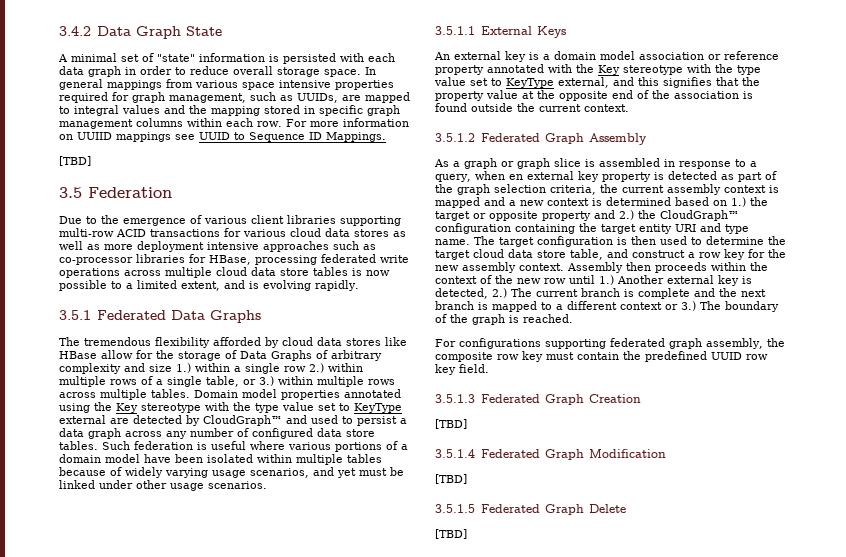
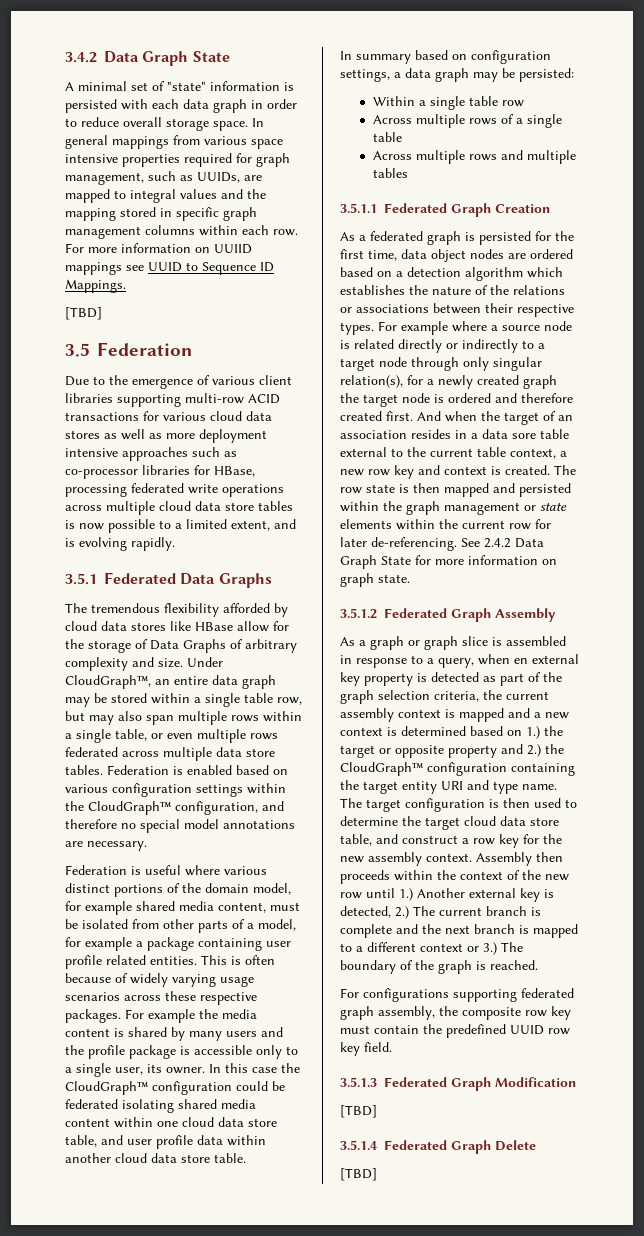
- The tremendous flexibility afforded by cloud data stores like HBase allow for the storage of Data Graphs of arbitrary complexity and size 1.) within a single row 2.) within multiple rows of a single table, or 3.) within multiple rows across multiple tables. Domain model properties annotated using the Key stereotype with the type value set to KeyType external are detected by CloudGraph™ and used to persist a data graph across any number of configured data store tables. Such federation is useful where various portions of a domain model have been isolated within multiple tables because of widely varying usage scenarios, and yet must be linked under other usage scenarios.
- 3.5.1.1 External Keys
- An external key is a domain model association or reference property annotated with the Key stereotype with the type value set to KeyType external, and this signifies that the property value at the opposite end of the association is found outside the current context.
+ The tremendous flexibility afforded by cloud data stores like HBase allow for the storage of Data Graphs of arbitrary complexity and size. Under CloudGraph™, an entire data graph may be stored within a single table row, but may also span multiple rows within a single table, or even multiple rows federated across multiple data store tables. Federation is enabled based on various configuration settings within the CloudGraph™ configuration, and therefore no special model annotations are necessary.
+ Federation is useful where various distinct portions of the domain model, for example shared media content, must be isolated from other parts of a model, for example a package containing user profile related entities. This is often because of widely varying usage scenarios across these respective packages. For example the media content is shared by many users and the profile package is accessible only to a single user, its owner. In this case the CloudGraph™ configuration could be federated isolating shared media content within one cloud data store table, and user profile data within another cloud data store table.
+ In summary based on configuration settings, a data graph may be persisted:
+ Within a single table row
+ Across multiple rows of a single table
+ Across multiple rows and multiple tables
+ 3.5.1.1 Federated Graph Creation
+ As a federated graph is persisted for the first time, data object nodes are ordered based on a detection algorithm which establishes the nature of the relations or associations between their respective types. For example where a source node is related directly or indirectly to a target node through only singular relation(s), for a newly created graph the target node is ordered and therefore created first. And when the target of an association resides in a data sore table external to the current table context, a new row key and context is created. The row state is then mapped and persisted within the graph management or state elements within the current row for later de-referencing. See 2.4.2 Data Graph State for more information on graph state.
- 3.5.1.3 Federated Graph Creation
- [TBD]
- 3.5.1.4 Federated Graph Modification
+ 3.5.1.3 Federated Graph Modification
- 3.5.1.5 Federated Graph Delete
+ 3.5.1.4 Federated Graph Delete

